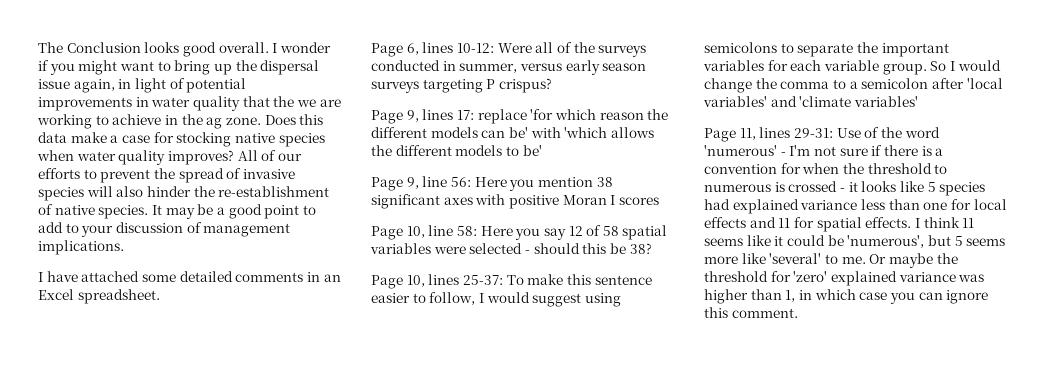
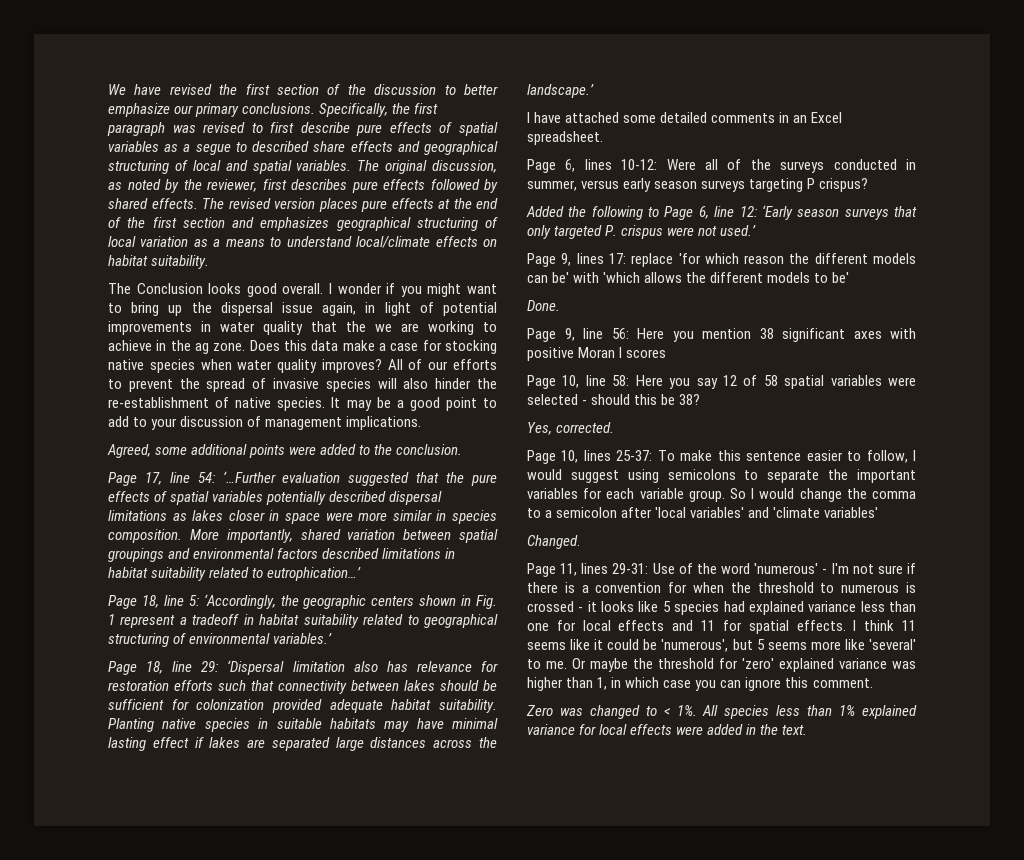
+ We have revised the first section of the discussion to better emphasize our primary conclusions. Specifically, the first paragraph was revised to first describe pure effects of spatial variables as a segue to described share effects and geographical structuring of local and spatial variables. The original discussion, as noted by the reviewer, first describes pure effects followed by shared effects. The revised version places pure effects at the end of the first section and emphasizes geographical structuring of local variation as a means to understand local/climate effects on habitat suitability.
+ Agreed, some additional points were added to the conclusion.
+ Page 17, line 54: ‘…Further evaluation suggested that the pure effects of spatial variables potentially described dispersal limitations as lakes closer in space were more similar in species composition. More importantly, shared variation between spatial groupings and environmental factors described limitations in habitat suitability related to eutrophication…’
+ Page 18, line 5: ‘Accordingly, the geographic centers shown in Fig. 1 represent a tradeoff in habitat suitability related to geographical structuring of environmental variables.’
+ Page 18, line 29: ‘Dispersal limitation also has relevance for restoration efforts such that connectivity between lakes should be sufficient for colonization provided adequate habitat suitability. Planting native species in suitable habitats may have minimal lasting effect if lakes are separated large distances across the landscape.’
+ Added the following to Page 6, line 12: ‘Early season surveys that only targeted P. crispus were not used.’
+ Done.
+ Yes, corrected.
+ Changed.
+ Zero was changed to < 1%. All species less than 1% explained variance for local effects were added in the text.

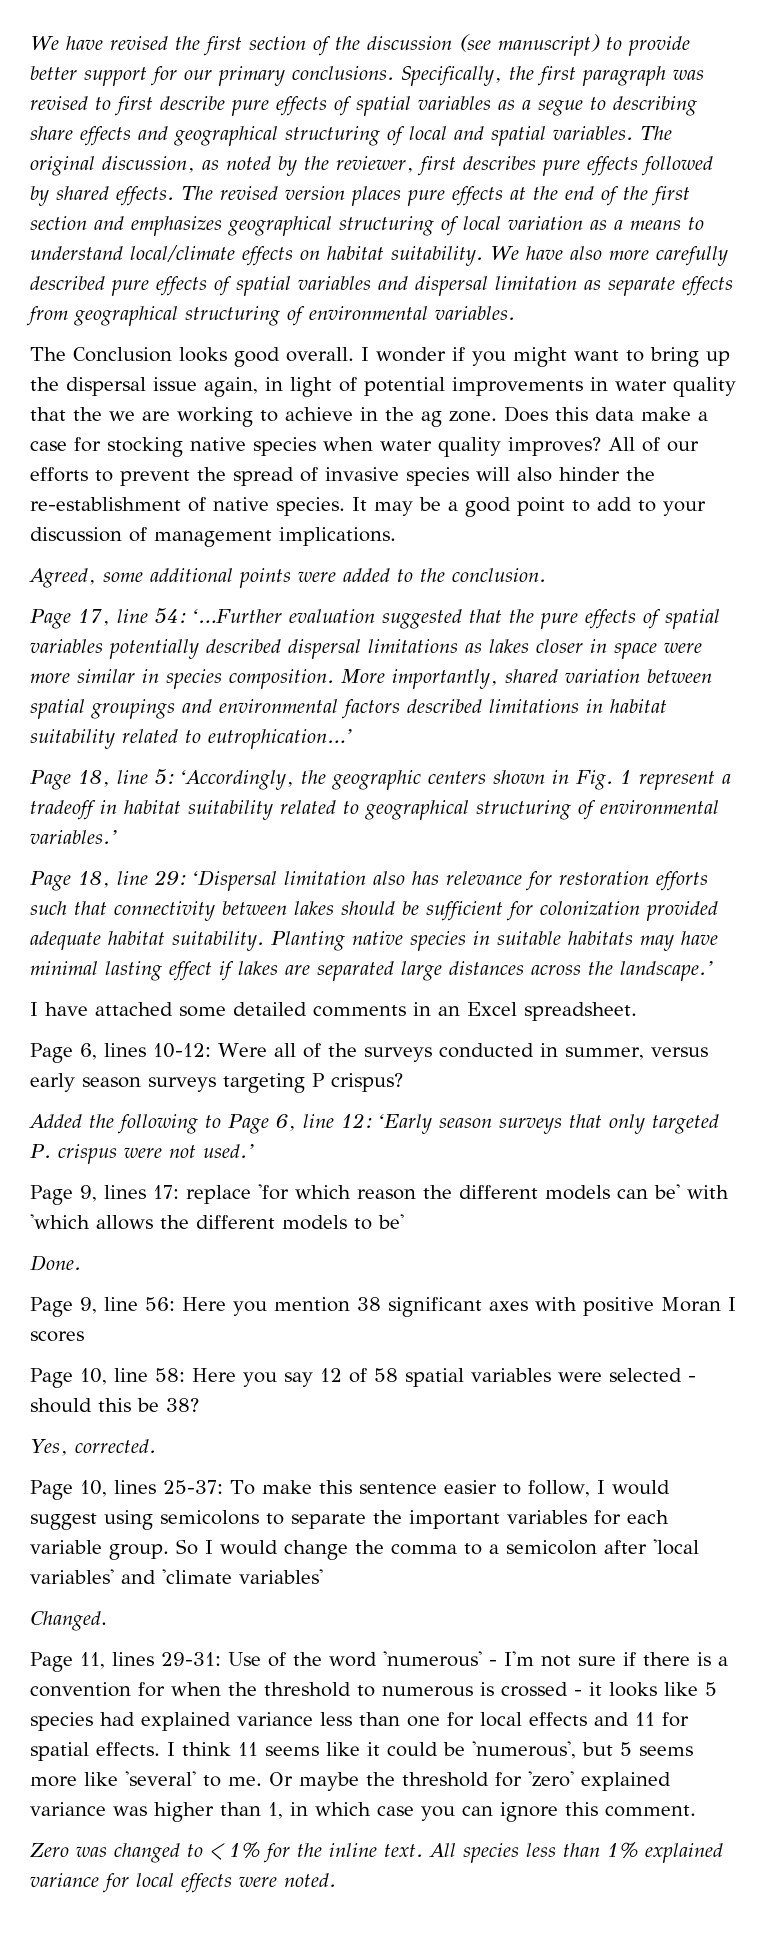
- We have revised the first section of the discussion to better emphasize our primary conclusions.
+ We have revised the first section of the discussion (see manuscript) to provide better support for our primary conclusions.
- Specifically, the first paragraph was revised to first describe pure effects of spatial variables as a segue to described share effects and geographical structuring of local and spatial variables.
+ Specifically, the first paragraph was revised to first describe pure effects of spatial variables as a segue to describing share effects and geographical structuring of local and spatial variables.
+ We have also more carefully described pure effects of spatial variables and dispersal limitation as separate effects from geographical structuring of environmental variables.
- Zero was changed to < 1%.
+ Zero was changed to < 1% for the inline text.
- All species less than 1% explained variance for local effects were added in the text.
+ All species less than 1% explained variance for local effects were noted.

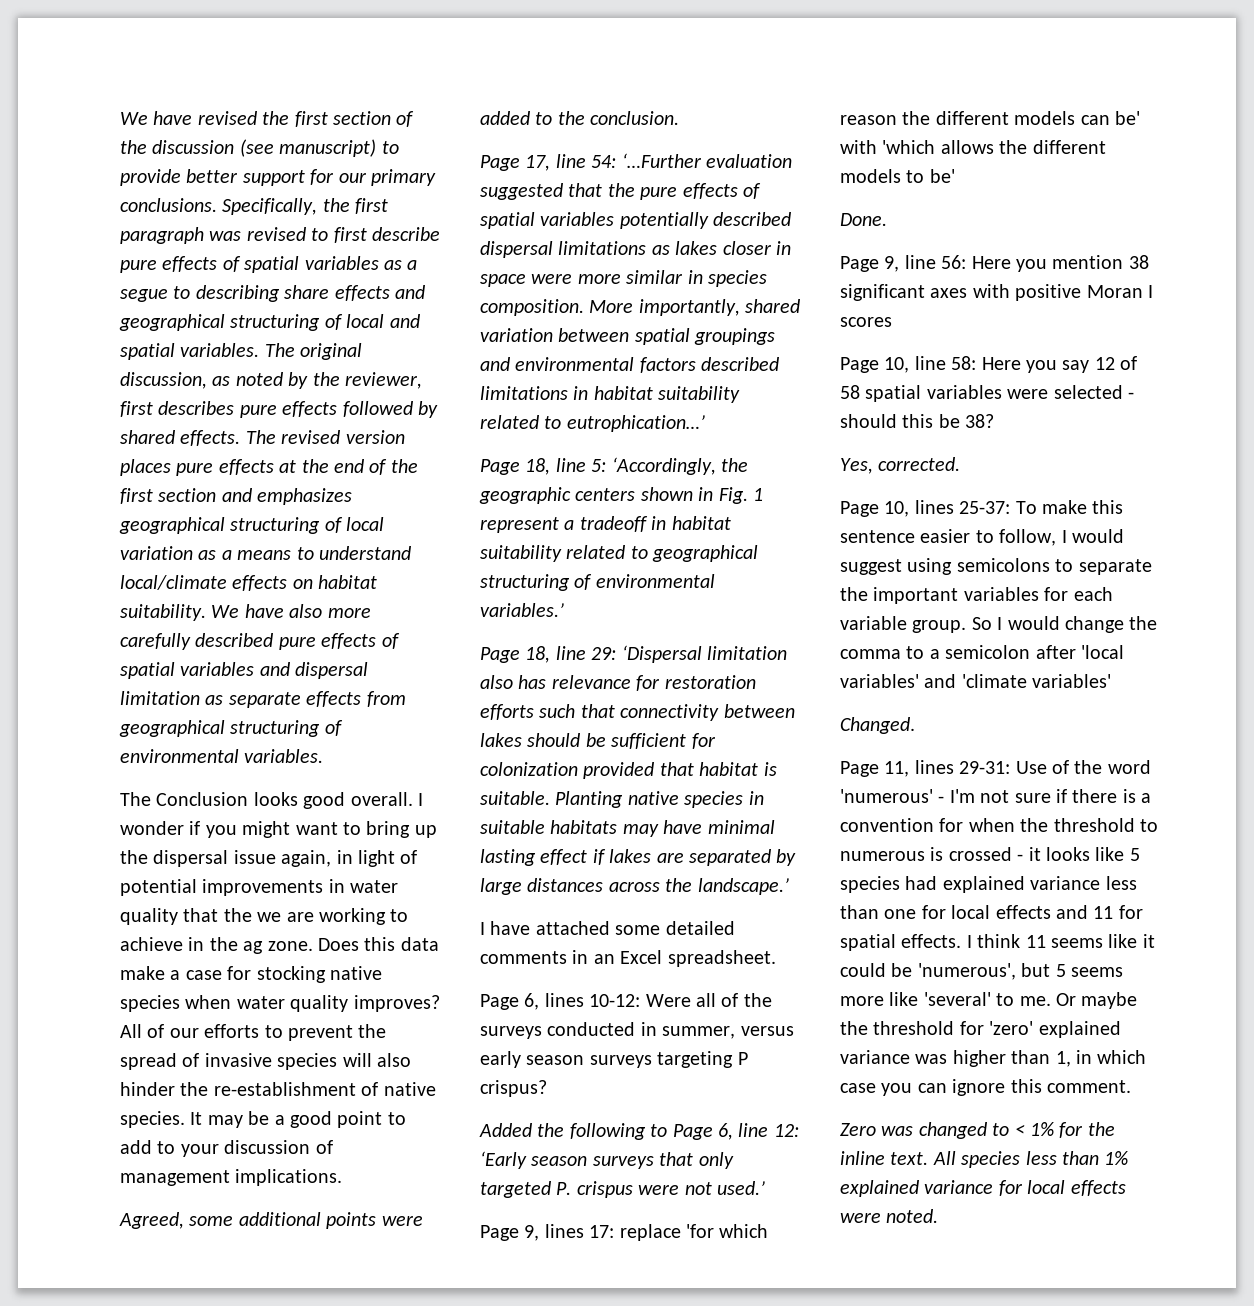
- Page 18, line 29: ‘Dispersal limitation also has relevance for restoration efforts such that connectivity between lakes should be sufficient for colonization provided adequate habitat suitability.
+ Page 18, line 29: ‘Dispersal limitation also has relevance for restoration efforts such that connectivity between lakes should be sufficient for colonization provided that habitat is suitable.
- Planting native species in suitable habitats may have minimal lasting effect if lakes are separated large distances across the landscape.’
+ Planting native species in suitable habitats may have minimal lasting effect if lakes are separated by large distances across the landscape.’

